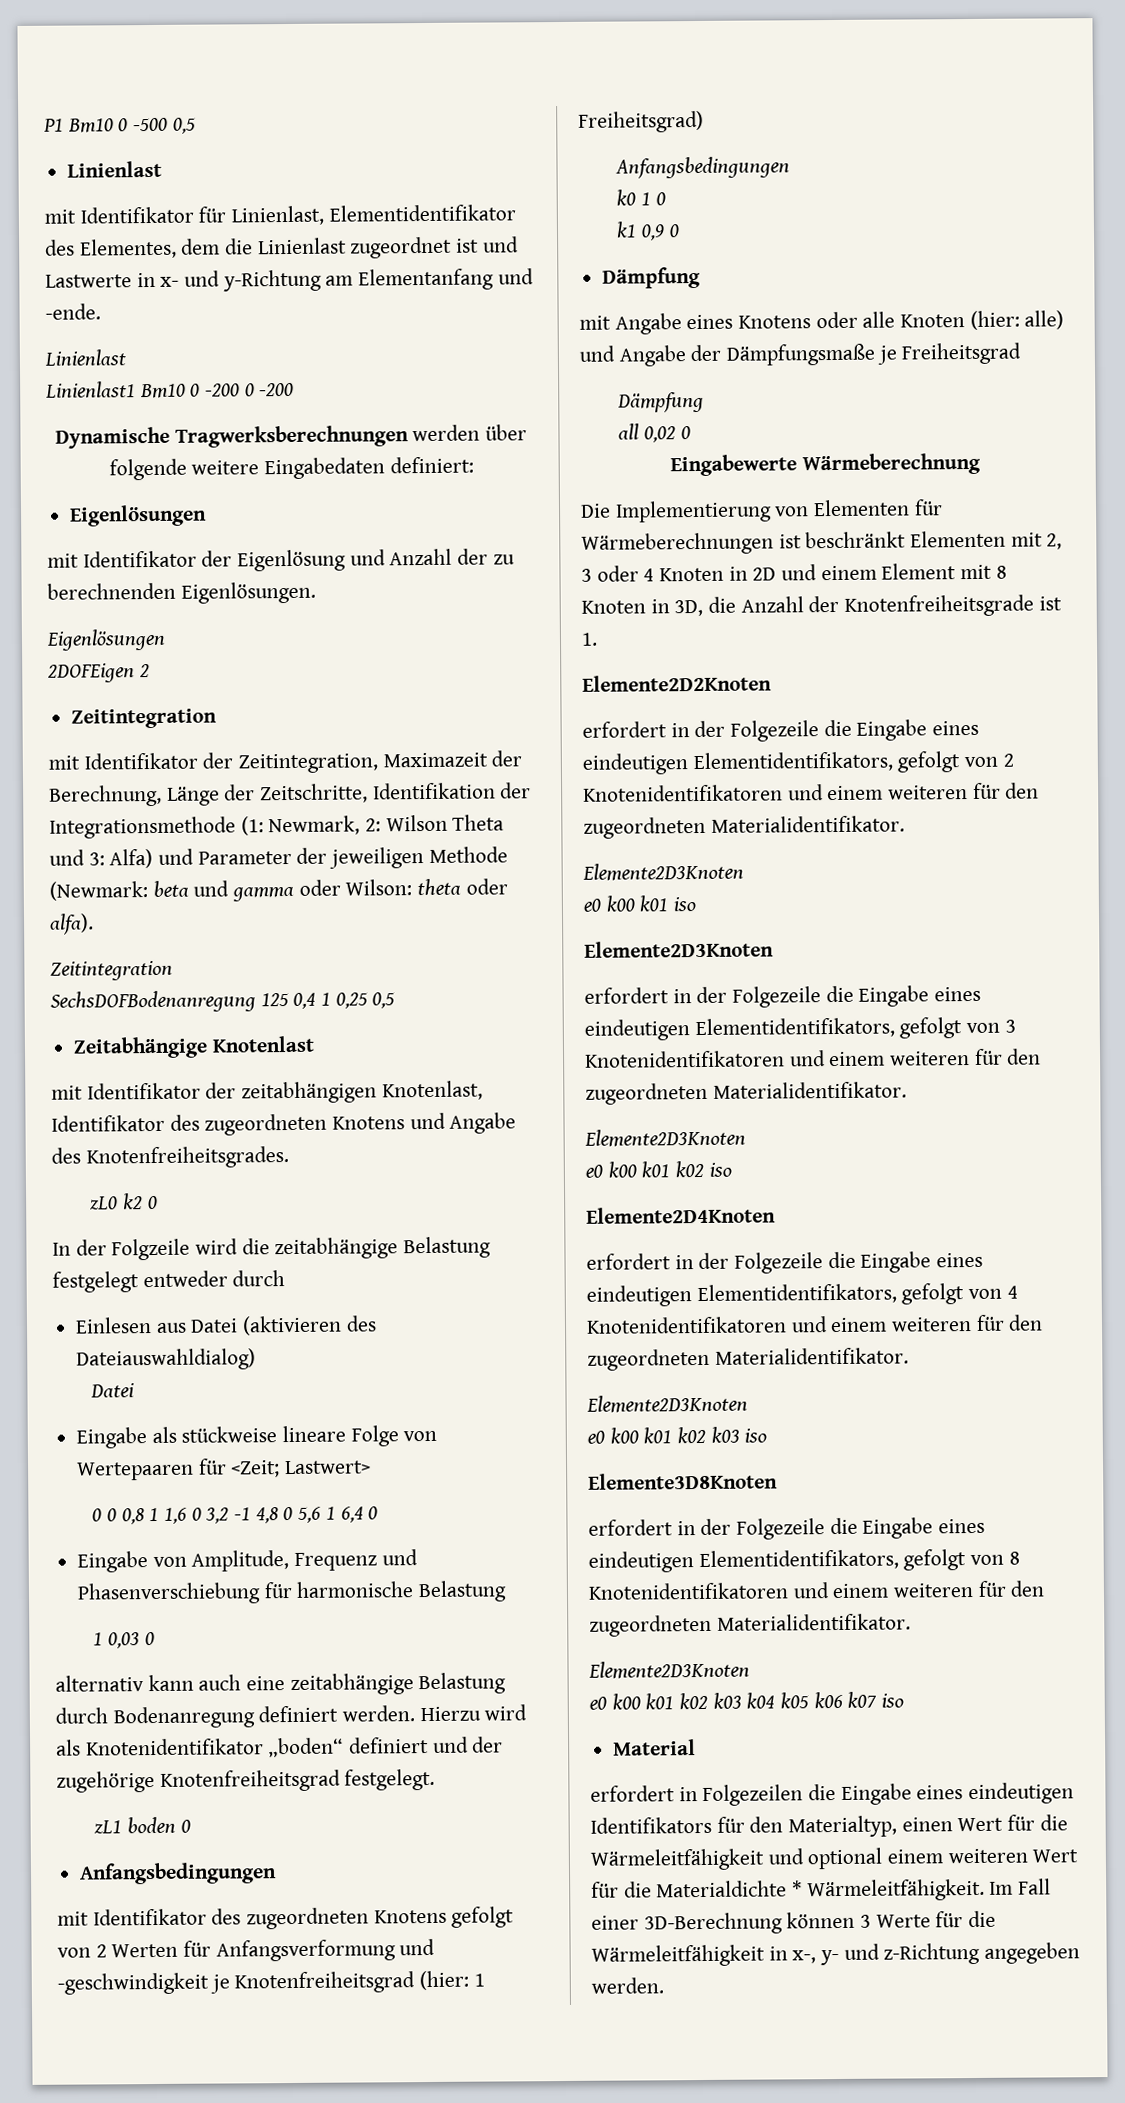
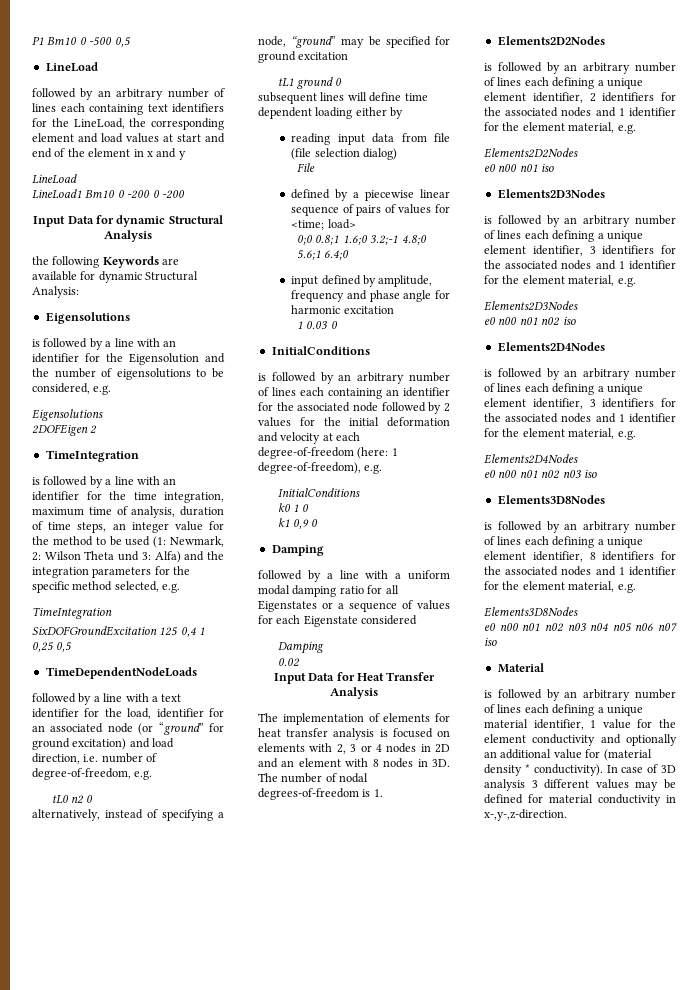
  P1 Bm10 0 -500 0,5
- Linienlast
- mit Identifikator für Linienlast, Elementidentifikator des Elementes, dem die Linienlast zugeordnet ist und Lastwerte in x- und y-Richtung am Elementanfang und -ende.
- Linienlast
- Linienlast1 Bm10 0 -200 0 -200
+ LineLoad
+ followed by an arbitrary number of lines each containing text identifiers for the LineLoad, the corresponding element and load values at start and end of the element in x and y
+ LineLoad
+ LineLoad1 Bm10 0 -200 0 -200
- Dynamische Tragwerksberechnungen werden über folgende weitere Eingabedaten definiert:
- Eigenlösungen
- mit Identifikator der Eigenlösung und Anzahl der zu berechnenden Eigenlösungen.
- Eigenlösungen
+ Input Data for dynamic Structural Analysis
+ the following Keywords are available for dynamic Structural Analysis:
+ Eigensolutions
+ is followed by a line with an identifier for the Eigensolution and the number of eigensolutions to be considered, e.g.
+ Eigensolutions
  2DOFEigen 2
- Zeitintegration
- mit Identifikator der Zeitintegration, Maximazeit der Berechnung, Länge der Zeitschritte, Identifikation der Integrationsmethode (1: Newmark, 2: Wilson Theta und 3: Alfa) und Parameter der jeweiligen Methode (Newmark: beta und gamma oder Wilson: theta oder alfa).
- Zeitintegration
- SechsDOFBodenanregung 125 0,4 1 0,25 0,5
+ TimeIntegration
+ is followed by a line with an identifier for the time integration, maximum time of analysis, duration of time steps, an integer value for the method to be used (1: Newmark, 2: Wilson Theta und 3: Alfa) and the integration parameters for the specific method selected, e.g.
+ TimeIntegration
+ SixDOFGroundExcitation 125 0,4 1 0,25 0,5
- Zeitabhängige Knotenlast
- mit Identifikator der zeitabhängigen Knotenlast, Identifikator des zugeordneten Knotens und Angabe des Knotenfreiheitsgrades.
- zL0 k2 0
- In der Folgzeile wird die zeitabhängige Belastung festgelegt entweder durch
- Einlesen aus Datei (aktivieren des Dateiauswahldialog)
- Datei
- Eingabe als stückweise lineare Folge von Wertepaaren für <Zeit; Lastwert>
- 0 0 0,8 1 1,6 0 3,2 -1 4,8 0 5,6 1 6,4 0
- Eingabe von Amplitude, Frequenz und Phasenverschiebung für harmonische Belastung
- 1 0,03 0
- alternativ kann auch eine zeitabhängige Belastung durch Bodenanregung definiert werden. Hierzu wird als Knotenidentifikator „boden“ definiert und der zugehörige Knotenfreiheitsgrad festgelegt.
- zL1 boden 0
- Anfangsbedingungen
- mit Identifikator des zugeordneten Knotens gefolgt von 2 Werten für Anfangsverformung und -geschwindigkeit je Knotenfreiheitsgrad (hier: 1 Freiheitsgrad)
- Anfangsbedingungen
+ TimeDependentNodeLoads
+ followed by a line with a text identifier for the load, identifier for an associated node (or “ground” for ground excitation) and load direction, i.e. number of degree-of-freedom, e.g.
+ tL0 n2 0
+ alternatively, instead of specifying a node, “ground” may be specified for ground excitation
+ tL1 ground 0
+ subsequent lines will define time dependent loading either by
+ reading input data from file (file selection dialog)
+ File
+ defined by a piecewise linear sequence of pairs of values for <time; load>
+ 0;0 0.8;1 1.6;0 3.2;-1 4.8;0 5.6;1 6.4;0
+ input defined by amplitude, frequency and phase angle for harmonic excitation
+ 1 0.03 0
+ InitialConditions
+ is followed by an arbitrary number of lines each containing an identifier for the associated node followed by 2 values for the initial deformation and velocity at each degree-of-freedom (here: 1 degree-of-freedom), e.g.
+ InitialConditions
  k1 0,9 0
- Dämpfung
- mit Angabe eines Knotens oder alle Knoten (hier: alle) und Angabe der Dämpfungsmaße je Freiheitsgrad
- Dämpfung
- all 0,02 0
- Eingabewerte Wärmeberechnung
- Die Implementierung von Elementen für Wärmeberechnungen ist beschränkt Elementen mit 2, 3 oder 4 Knoten in 2D und einem Element mit 8 Knoten in 3D, die Anzahl der Knotenfreiheitsgrade ist 1.
- Elemente2D2Knoten
- erfordert in der Folgezeile die Eingabe eines eindeutigen Elementidentifikators, gefolgt von 2 Knotenidentifikatoren und einem weiteren für den zugeordneten Materialidentifikator.
- Elemente2D3Knoten
- e0 k00 k01 iso
- Elemente2D3Knoten
- erfordert in der Folgezeile die Eingabe eines eindeutigen Elementidentifikators, gefolgt von 3 Knotenidentifikatoren und einem weiteren für den zugeordneten Materialidentifikator.
- Elemente2D3Knoten
- e0 k00 k01 k02 iso
- Elemente2D4Knoten
- erfordert in der Folgezeile die Eingabe eines eindeutigen Elementidentifikators, gefolgt von 4 Knotenidentifikatoren und einem weiteren für den zugeordneten Materialidentifikator.
- Elemente2D3Knoten
- e0 k00 k01 k02 k03 iso
- Elemente3D8Knoten
- erfordert in der Folgezeile die Eingabe eines eindeutigen Elementidentifikators, gefolgt von 8 Knotenidentifikatoren und einem weiteren für den zugeordneten Materialidentifikator.
- Elemente2D3Knoten
- e0 k00 k01 k02 k03 k04 k05 k06 k07 iso
+ Damping
+ followed by a line with a uniform modal damping ratio for all Eigenstates or a sequence of values for each Eigenstate considered
+ Damping
+ 0.02
+ Input Data for Heat Transfer Analysis
+ The implementation of elements for heat transfer analysis is focused on elements with 2, 3 or 4 nodes in 2D and an element with 8 nodes in 3D. The number of nodal degrees-of-freedom is 1.
+ Elements2D2Nodes
+ is followed by an arbitrary number of lines each defining a unique element identifier, 2 identifiers for the associated nodes and 1 identifier for the element material, e.g.
+ Elements2D2Nodes
+ e0 n00 n01 iso
+ Elements2D3Nodes
+ is followed by an arbitrary number of lines each defining a unique element identifier, 3 identifiers for the associated nodes and 1 identifier for the element material, e.g.
+ Elements2D3Nodes
+ e0 n00 n01 n02 iso
+ Elements2D4Nodes
+ is followed by an arbitrary number of lines each defining a unique element identifier, 3 identifiers for the associated nodes and 1 identifier for the element material, e.g.
+ Elements2D4Nodes
+ e0 n00 n01 n02 n03 iso
+ Elements3D8Nodes
+ is followed by an arbitrary number of lines each defining a unique element identifier, 8 identifiers for the associated nodes and 1 identifier for the element material, e.g.
+ Elements3D8Nodes
+ e0 n00 n01 n02 n03 n04 n05 n06 n07 iso
  Material
- erfordert in Folgezeilen die Eingabe eines eindeutigen Identifikators für den Materialtyp, einen Wert für die Wärmeleitfähigkeit und optional einem weiteren Wert für die Materialdichte * Wärmeleitfähigkeit. Im Fall einer 3D-Berechnung können 3 Werte für die Wärmeleitfähigkeit in x-, y- und z-Richtung angegeben werden.
+ is followed by an arbitrary number of lines each defining a unique material identifier, 1 value for the element conductivity and optionally an additional value for (material density * conductivity). In case of 3D analysis 3 different values may be defined for material conductivity in x-,y-,z-direction.

